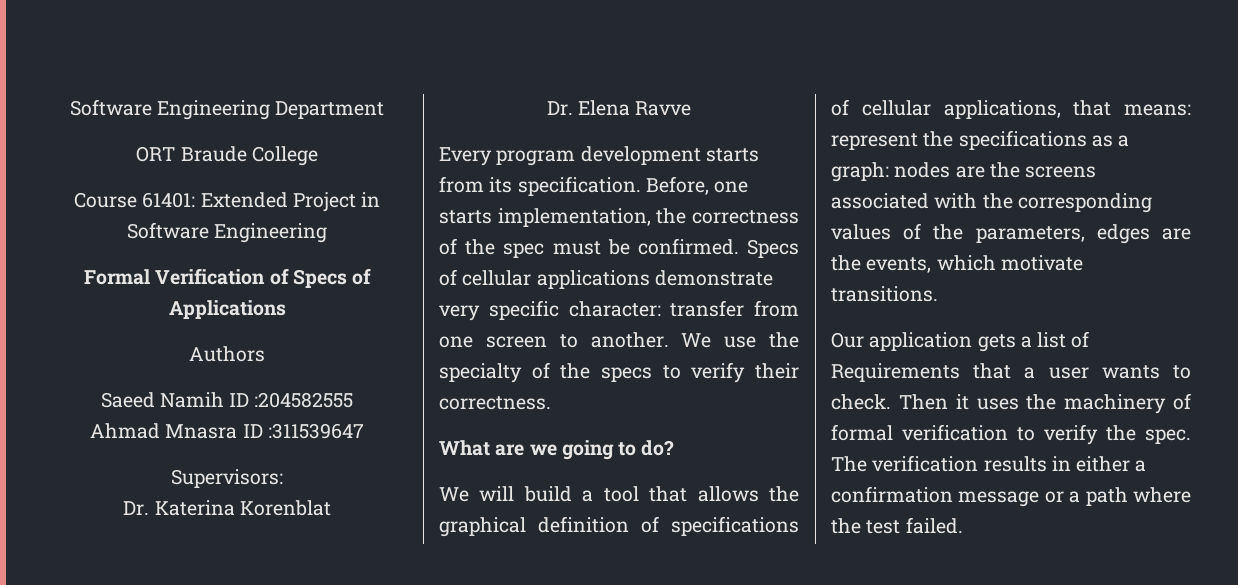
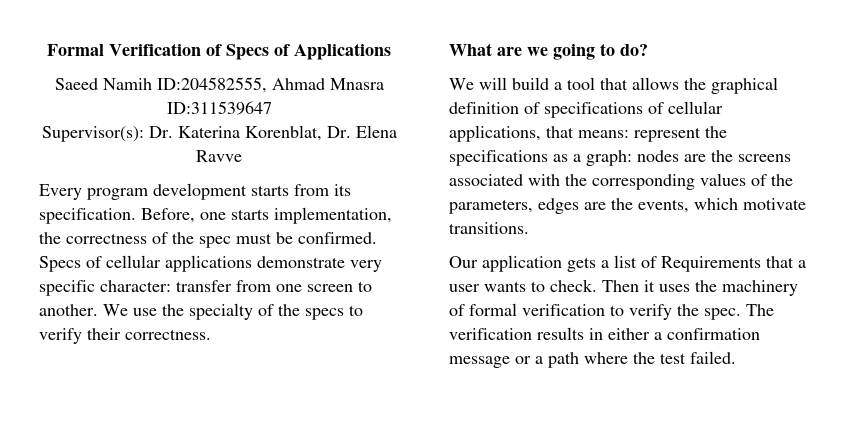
- Software Engineering Department
- ORT Braude College
- Course 61401: Extended Project in Software Engineering
- Authors
- Saeed Namih ID :204582555
- Ahmad Mnasra ID :311539647
- Supervisors:
- Dr. Katerina Korenblat
- Dr. Elena Ravve
+ Saeed Namih ID:204582555, Ahmad Mnasra ID:311539647
+ Supervisor(s): Dr. Katerina Korenblat, Dr. Elena Ravve

